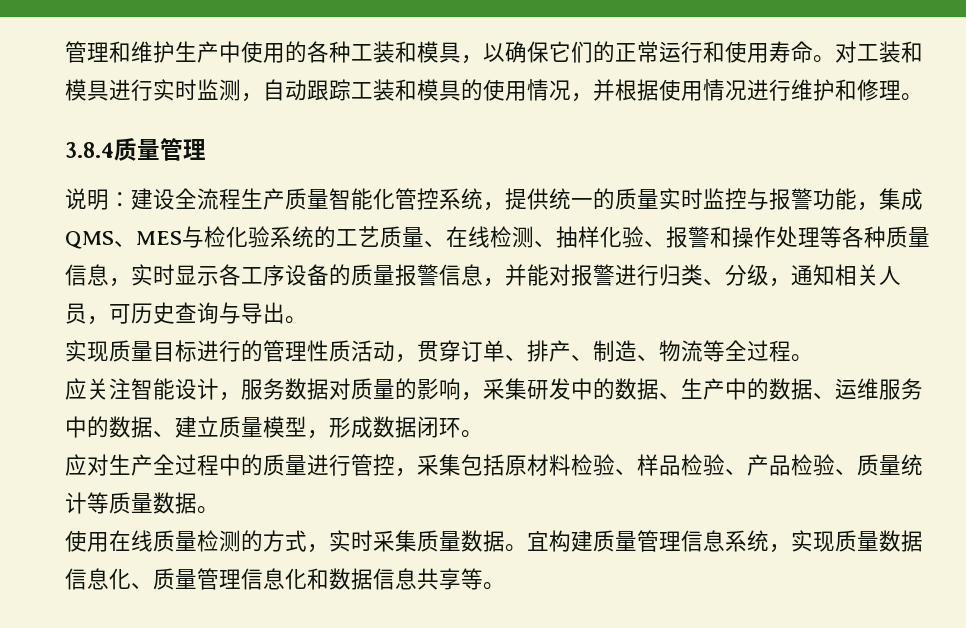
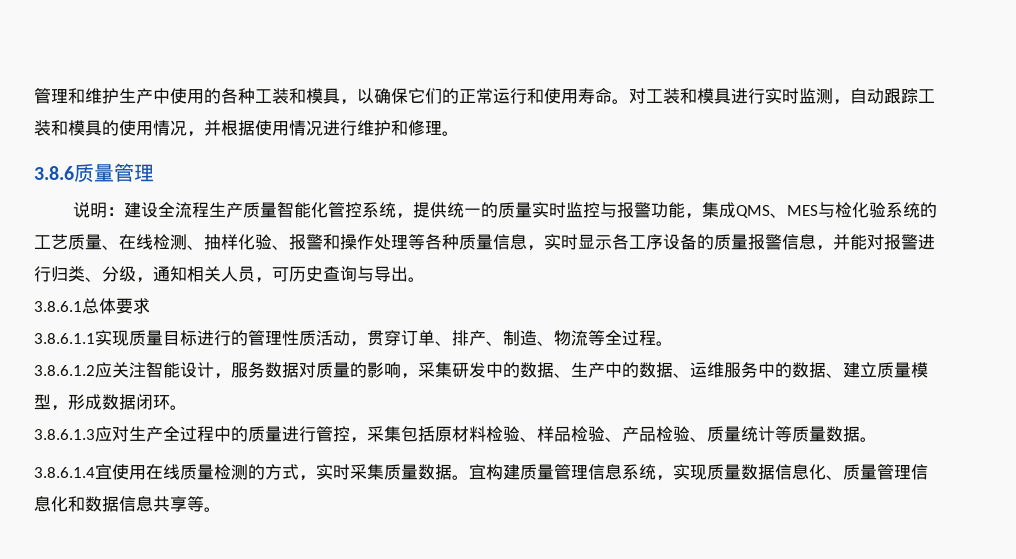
- 3.8.4质量管理
+ 3.8.6质量管理
- 实现质量目标进行的管理性质活动，贯穿订单、排产、制造、物流等全过程。
+ 3.8.6.1总体要求
+ 3.8.6.1.1实现质量目标进行的管理性质活动，贯穿订单、排产、制造、物流等全过程。
- 应关注智能设计，服务数据对质量的影响，采集研发中的数据、生产中的数据、运维服务中的数据、建立质量模型，形成数据闭环。
+ 3.8.6.1.2应关注智能设计，服务数据对质量的影响，采集研发中的数据、生产中的数据、运维服务中的数据、建立质量模型，形成数据闭环。
- 应对生产全过程中的质量进行管控，采集包括原材料检验、样品检验、产品检验、质量统计等质量数据。
+ 3.8.6.1.3应对生产全过程中的质量进行管控，采集包括原材料检验、样品检验、产品检验、质量统计等质量数据。
- 使用在线质量检测的方式，实时采集质量数据。
+ 3.8.6.1.4宜使用在线质量检测的方式，实时采集质量数据。

